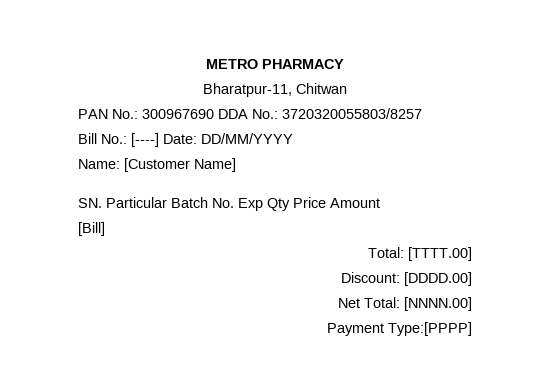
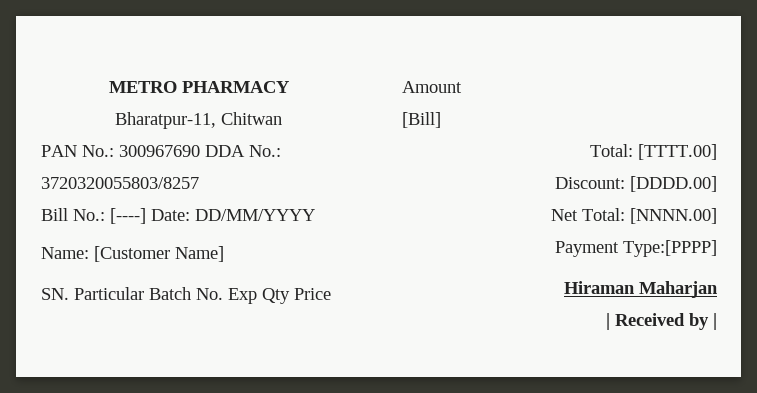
+ Hiraman Maharjan
+ | Received by |

